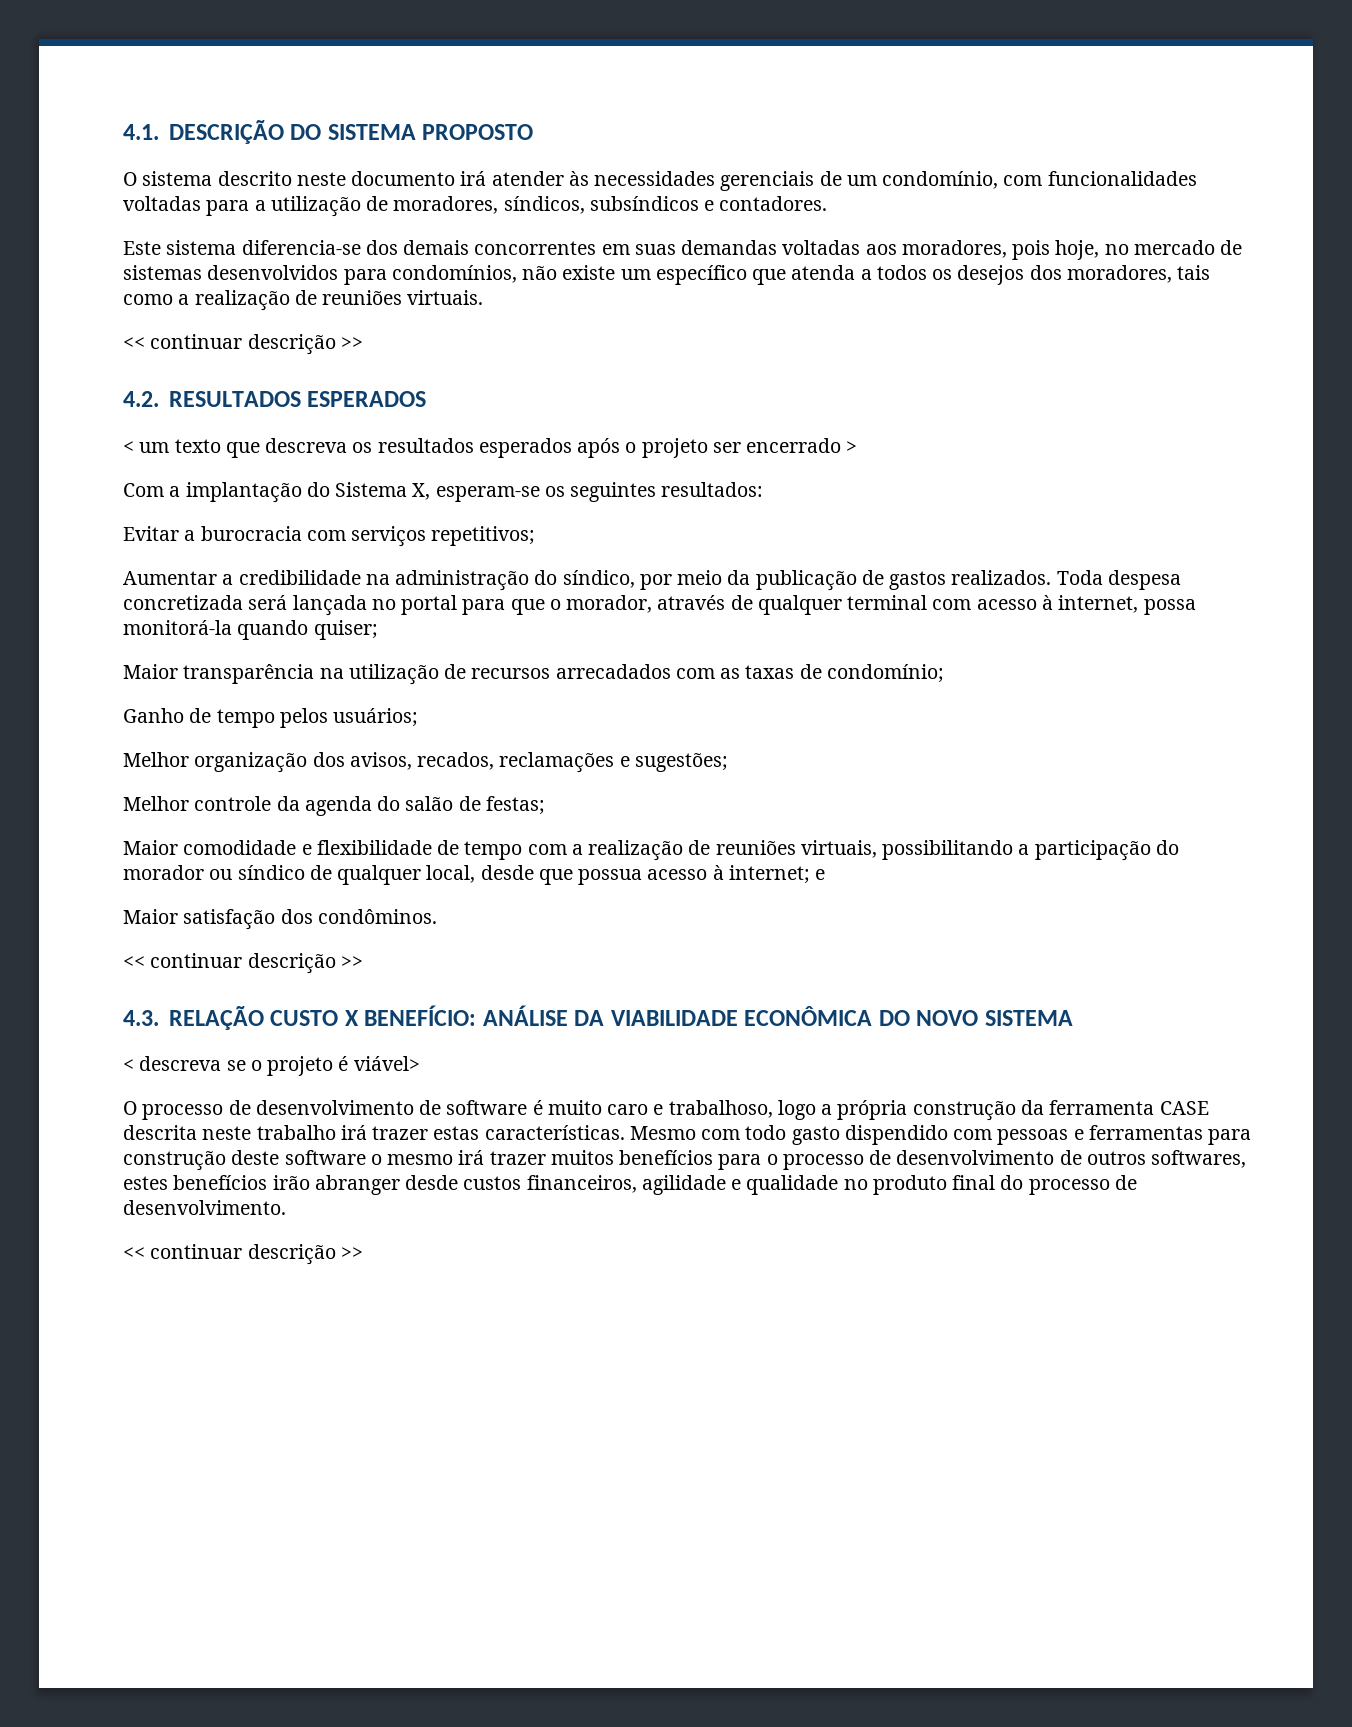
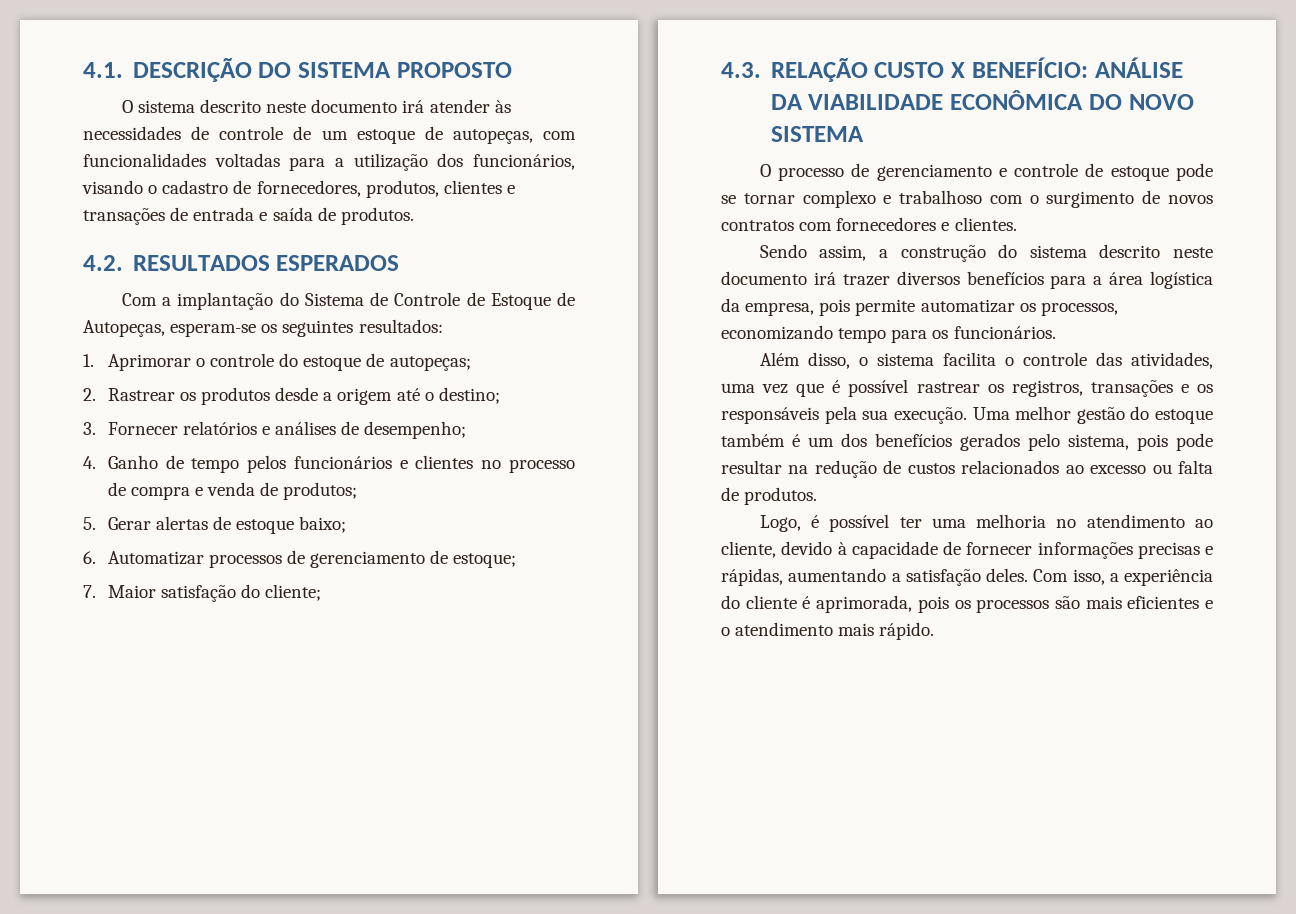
- O sistema descrito neste documento irá atender às necessidades gerenciais de um condomínio, com funcionalidades voltadas para a utilização de moradores, síndicos, subsíndicos e contadores.
- Este sistema diferencia-se dos demais concorrentes em suas demandas voltadas aos moradores, pois hoje, no mercado de sistemas desenvolvidos para condomínios, não existe um específico que atenda a todos os desejos dos moradores, tais como a realização de reuniões virtuais.
- << continuar descrição >>
+ O sistema descrito neste documento irá atender às necessidades de controle de um estoque de autopeças, com funcionalidades voltadas para a utilização dos funcionários, visando o cadastro de fornecedores, produtos, clientes e transações de entrada e saída de produtos.
  4.2. RESULTADOS ESPERADOS
- < um texto que descreva os resultados esperados após o projeto ser encerrado >
- Com a implantação do Sistema X, esperam-se os seguintes resultados:
- Evitar a burocracia com serviços repetitivos;
- Aumentar a credibilidade na administração do síndico, por meio da publicação de gastos realizados. Toda despesa concretizada será lançada no portal para que o morador, através de qualquer terminal com acesso à internet, possa monitorá-la quando quiser;
- Maior transparência na utilização de recursos arrecadados com as taxas de condomínio;
- Ganho de tempo pelos usuários;
- Melhor organização dos avisos, recados, reclamações e sugestões;
- Melhor controle da agenda do salão de festas;
- Maior comodidade e flexibilidade de tempo com a realização de reuniões virtuais, possibilitando a participação do morador ou síndico de qualquer local, desde que possua acesso à internet; e
- Maior satisfação dos condôminos.
- << continuar descrição >>
+ Com a implantação do Sistema de Controle de Estoque de Autopeças, esperam-se os seguintes resultados:
+ 1. Aprimorar o controle do estoque de autopeças;
+ 2. Rastrear os produtos desde a origem até o destino;
+ 3. Fornecer relatórios e análises de desempenho;
+ 4. Ganho de tempo pelos funcionários e clientes no processo de compra e venda de produtos;
+ 5. Gerar alertas de estoque baixo;
+ 6. Automatizar processos de gerenciamento de estoque;
+ 7. Maior satisfação do cliente;
- < descreva se o projeto é viável>
- O processo de desenvolvimento de software é muito caro e trabalhoso, logo a própria construção da ferramenta CASE descrita neste trabalho irá trazer estas características. Mesmo com todo gasto dispendido com pessoas e ferramentas para construção deste software o mesmo irá trazer muitos benefícios para o processo de desenvolvimento de outros softwares, estes benefícios irão abranger desde custos financeiros, agilidade e qualidade no produto final do processo de desenvolvimento.
- << continuar descrição >>
+ O processo de gerenciamento e controle de estoque pode se tornar complexo e trabalhoso com o surgimento de novos contratos com fornecedores e clientes.
+ Sendo assim, a construção do sistema descrito neste documento irá trazer diversos benefícios para a área logística da empresa, pois permite automatizar os processos, economizando tempo para os funcionários.
+ Além disso, o sistema facilita o controle das atividades, uma vez que é possível rastrear os registros, transações e os responsáveis pela sua execução. Uma melhor gestão do estoque também é um dos benefícios gerados pelo sistema, pois pode resultar na redução de custos relacionados ao excesso ou falta de produtos.
+ Logo, é possível ter uma melhoria no atendimento ao cliente, devido à capacidade de fornecer informações precisas e rápidas, aumentando a satisfação deles. Com isso, a experiência do cliente é aprimorada, pois os processos são mais eficientes e o atendimento mais rápido.

